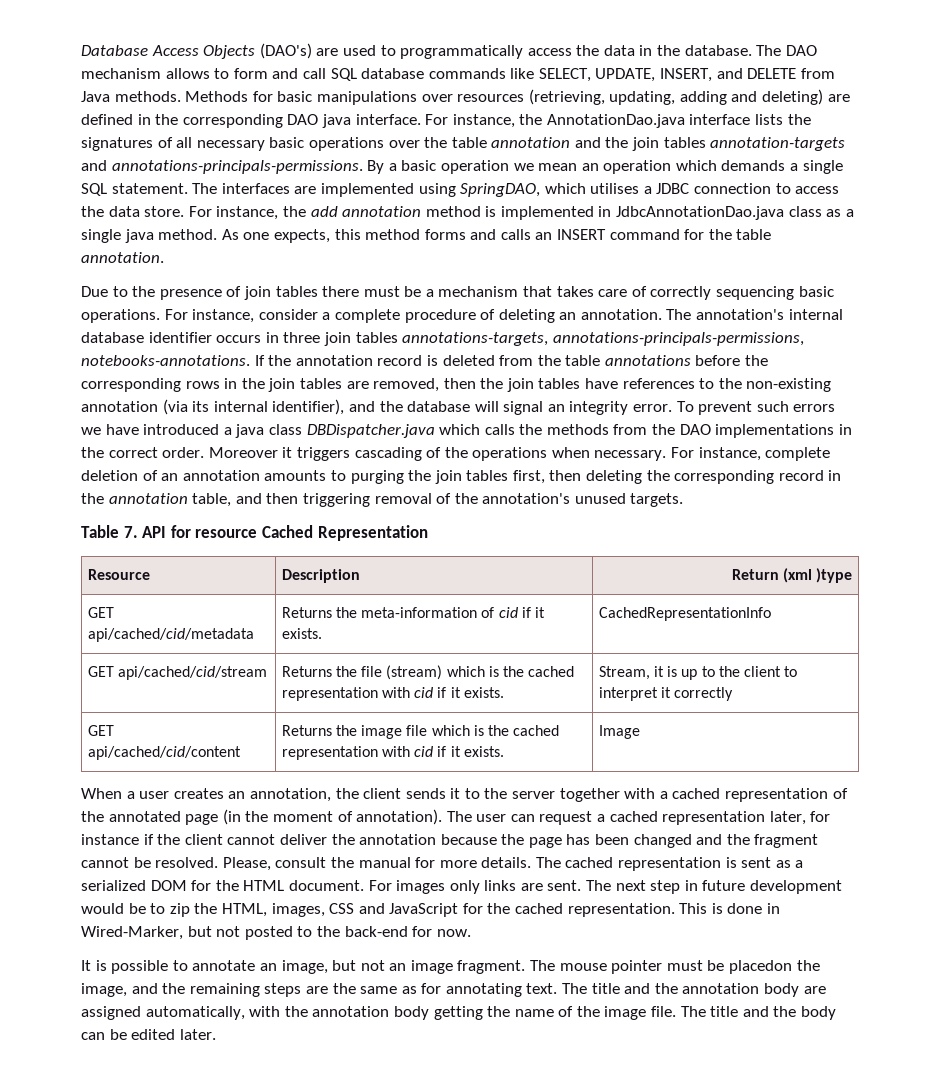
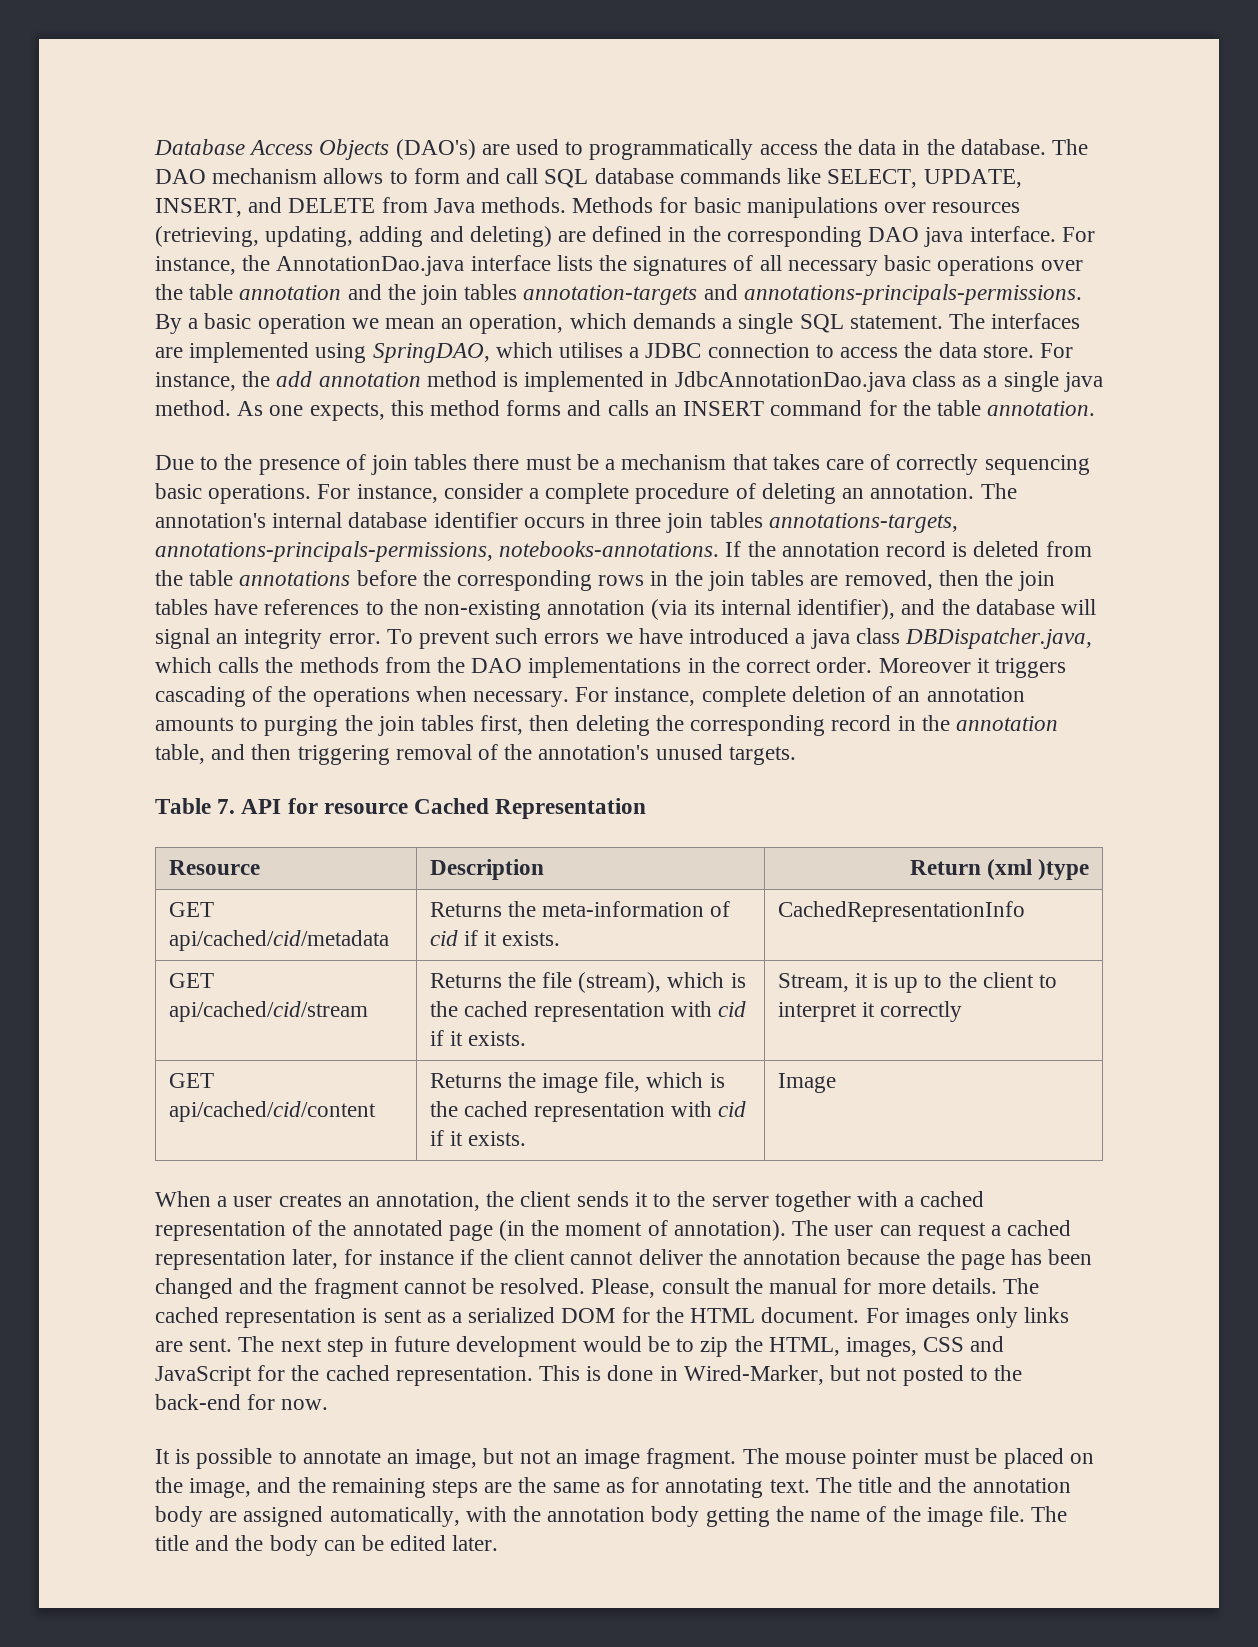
- By a basic operation we mean an operation which demands a single SQL statement.
+ By a basic operation we mean an operation, which demands a single SQL statement.
- To prevent such errors we have introduced a java class DBDispatcher.java which calls the methods from the DAO implementations in the correct order.
+ To prevent such errors we have introduced a java class DBDispatcher.java, which calls the methods from the DAO implementations in the correct order.
- GET api/cached/cid/stream | Returns the file (stream) which is the cached representation with cid if it exists. | Stream, it is up to the client to interpret it correctly
+ GET api/cached/cid/stream | Returns the file (stream), which is the cached representation with cid if it exists. | Stream, it is up to the client to interpret it correctly
- GET api/cached/cid/content | Returns the image file which is the cached representation with cid if it exists. | Image
+ GET api/cached/cid/content | Returns the image file, which is the cached representation with cid if it exists. | Image
- The mouse pointer must be placedon the image, and the remaining steps are the same as for annotating text.
+ The mouse pointer must be placed on the image, and the remaining steps are the same as for annotating text.

